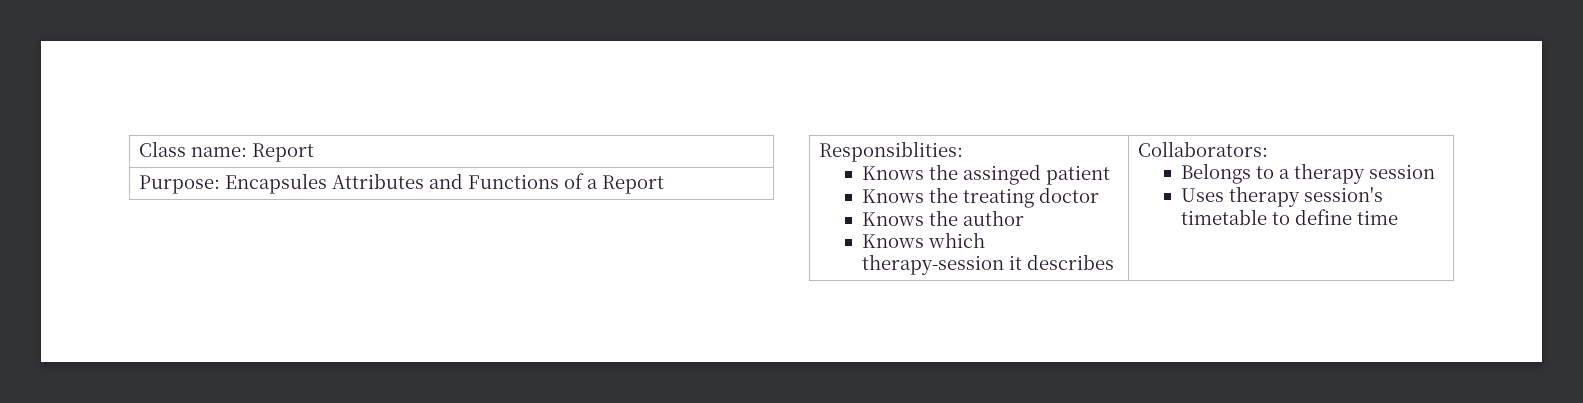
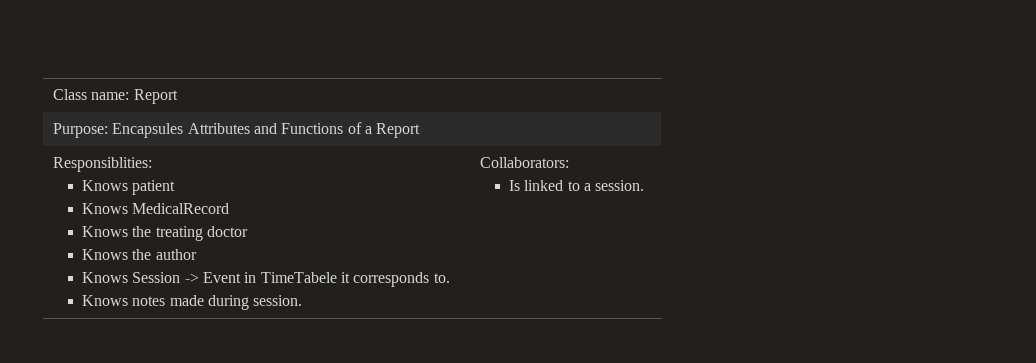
  Responsiblities:
- Knows the assinged patient
+ Knows patient
+ Knows MedicalRecord
  Knows the treating doctor
  Knows the author
- Knows which therapy-session it describes | Collaborators:
- Belongs to a therapy session
- Uses therapy session's timetable to define time
+ Knows Session -> Event in TimeTabele it corresponds to.
+ Knows notes made during session. | Collaborators:
+ Is linked to a session.

